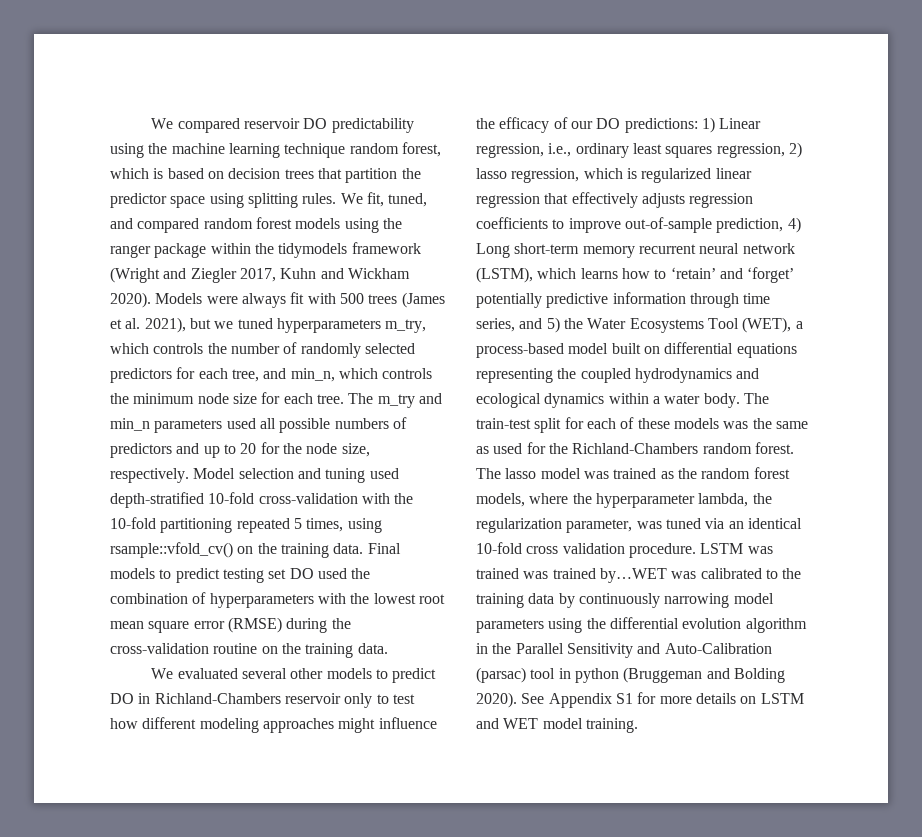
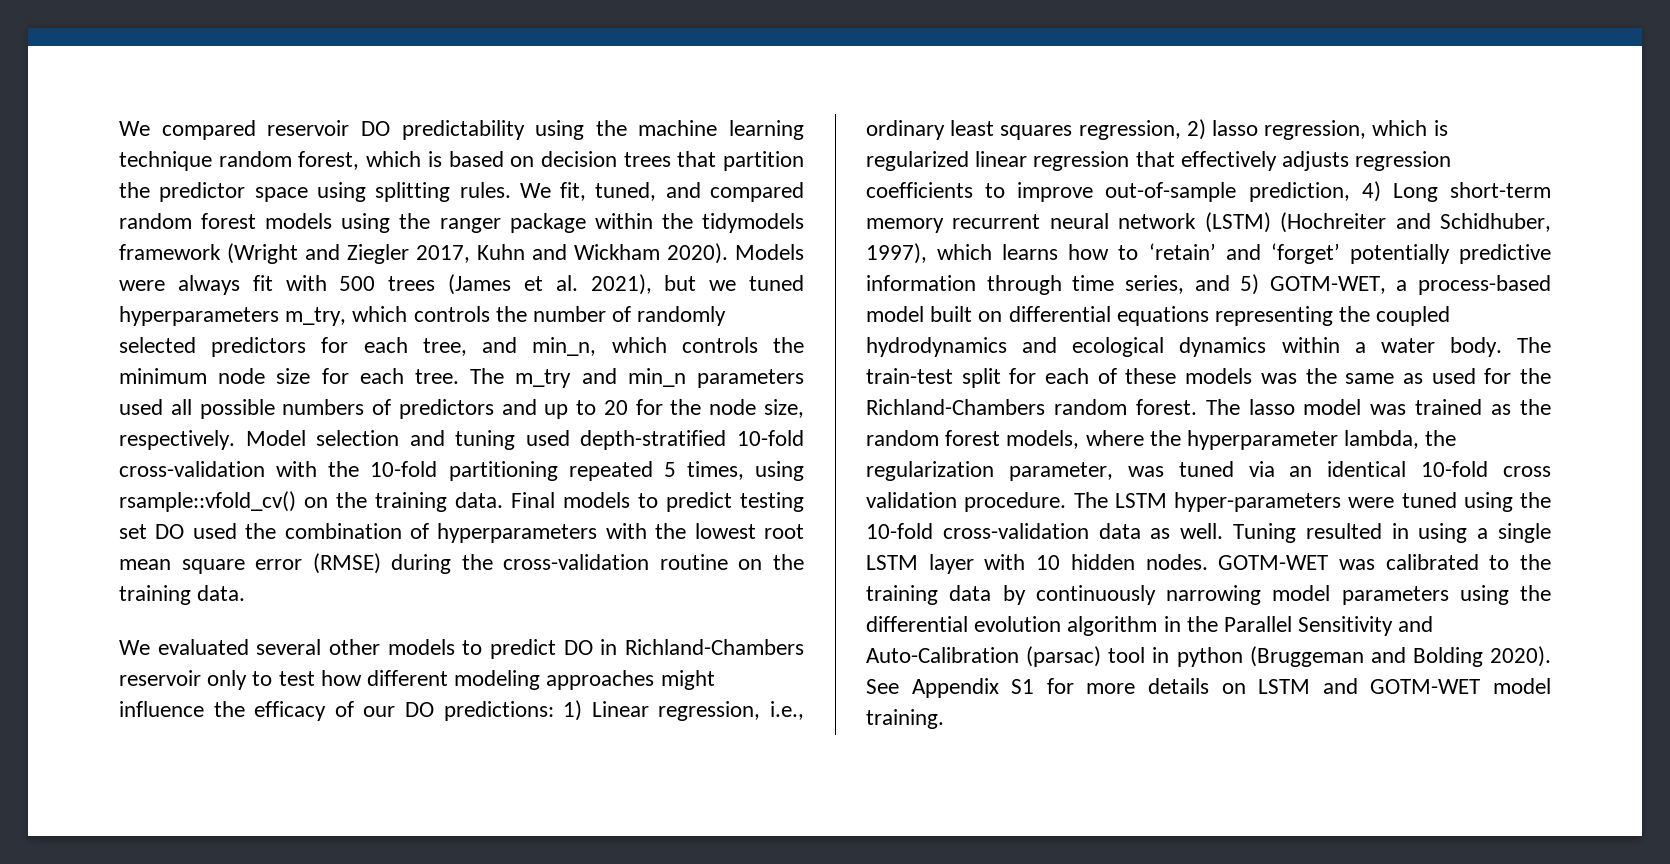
- 1) Linear regression, i.e., ordinary least squares regression, 2) lasso regression, which is regularized linear regression that effectively adjusts regression coefficients to improve out-of-sample prediction, 4) Long short-term memory recurrent neural network (LSTM), which learns how to ‘retain’ and ‘forget’ potentially predictive information through time series, and 5) the Water Ecosystems Tool (WET), a process-based model built on differential equations representing the coupled hydrodynamics and ecological dynamics within a water body.
+ 1) Linear regression, i.e., ordinary least squares regression, 2) lasso regression, which is regularized linear regression that effectively adjusts regression coefficients to improve out-of-sample prediction, 4) Long short-term memory recurrent neural network (LSTM) (Hochreiter and Schidhuber, 1997), which learns how to ‘retain’ and ‘forget’ potentially predictive information through time series, and 5) GOTM-WET, a process-based model built on differential equations representing the coupled hydrodynamics and ecological dynamics within a water body.
- LSTM was trained was trained by…WET was calibrated to the training data by continuously narrowing model parameters using the differential evolution algorithm in the Parallel Sensitivity and Auto-Calibration (parsac) tool in python (Bruggeman and Bolding 2020).
+ The LSTM hyper-parameters were tuned using the 10-fold cross-validation data as well. Tuning resulted in using a single LSTM layer with 10 hidden nodes. GOTM-WET was calibrated to the training data by continuously narrowing model parameters using the differential evolution algorithm in the Parallel Sensitivity and Auto-Calibration (parsac) tool in python (Bruggeman and Bolding 2020).
- See Appendix S1 for more details on LSTM and WET model training.
+ See Appendix S1 for more details on LSTM and GOTM-WET model training.

